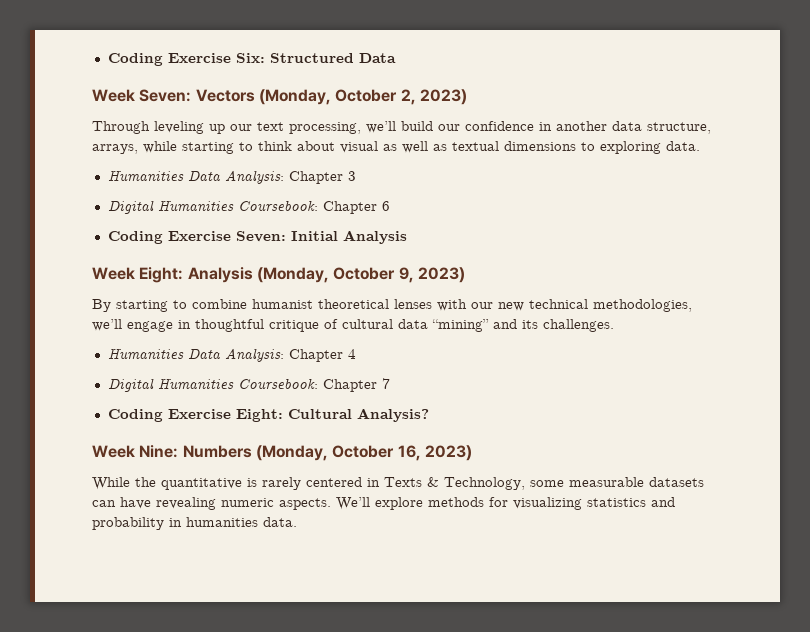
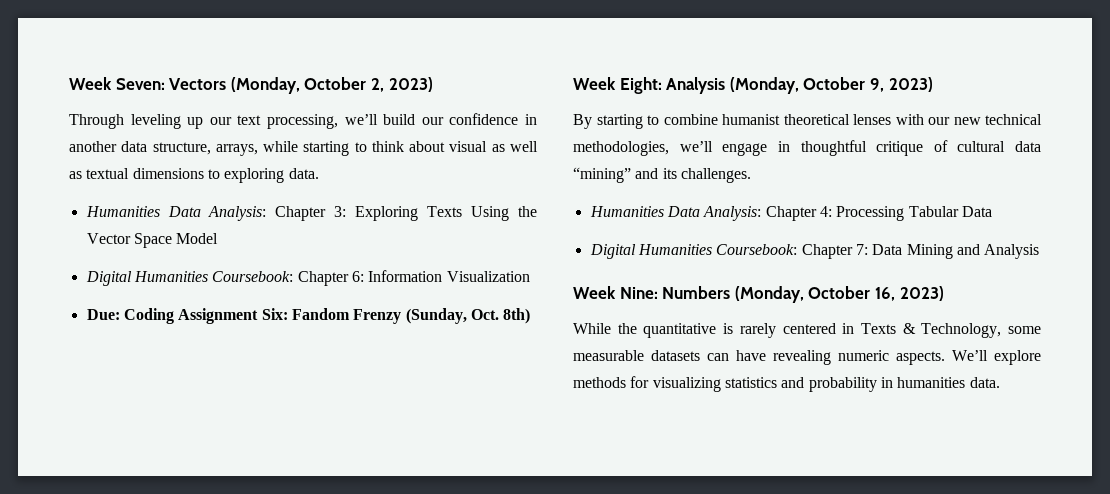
- Coding Exercise Six: Structured Data
- Humanities Data Analysis: Chapter 3
- Digital Humanities Coursebook: Chapter 6
- Coding Exercise Seven: Initial Analysis
+ Humanities Data Analysis: Chapter 3: Exploring Texts Using the Vector Space Model
+ Digital Humanities Coursebook: Chapter 6: Information Visualization
+ Due: Coding Assignment Six: Fandom Frenzy (Sunday, Oct. 8th)
- Humanities Data Analysis: Chapter 4
- Digital Humanities Coursebook: Chapter 7
- Coding Exercise Eight: Cultural Analysis?
+ Humanities Data Analysis: Chapter 4: Processing Tabular Data
+ Digital Humanities Coursebook: Chapter 7: Data Mining and Analysis

